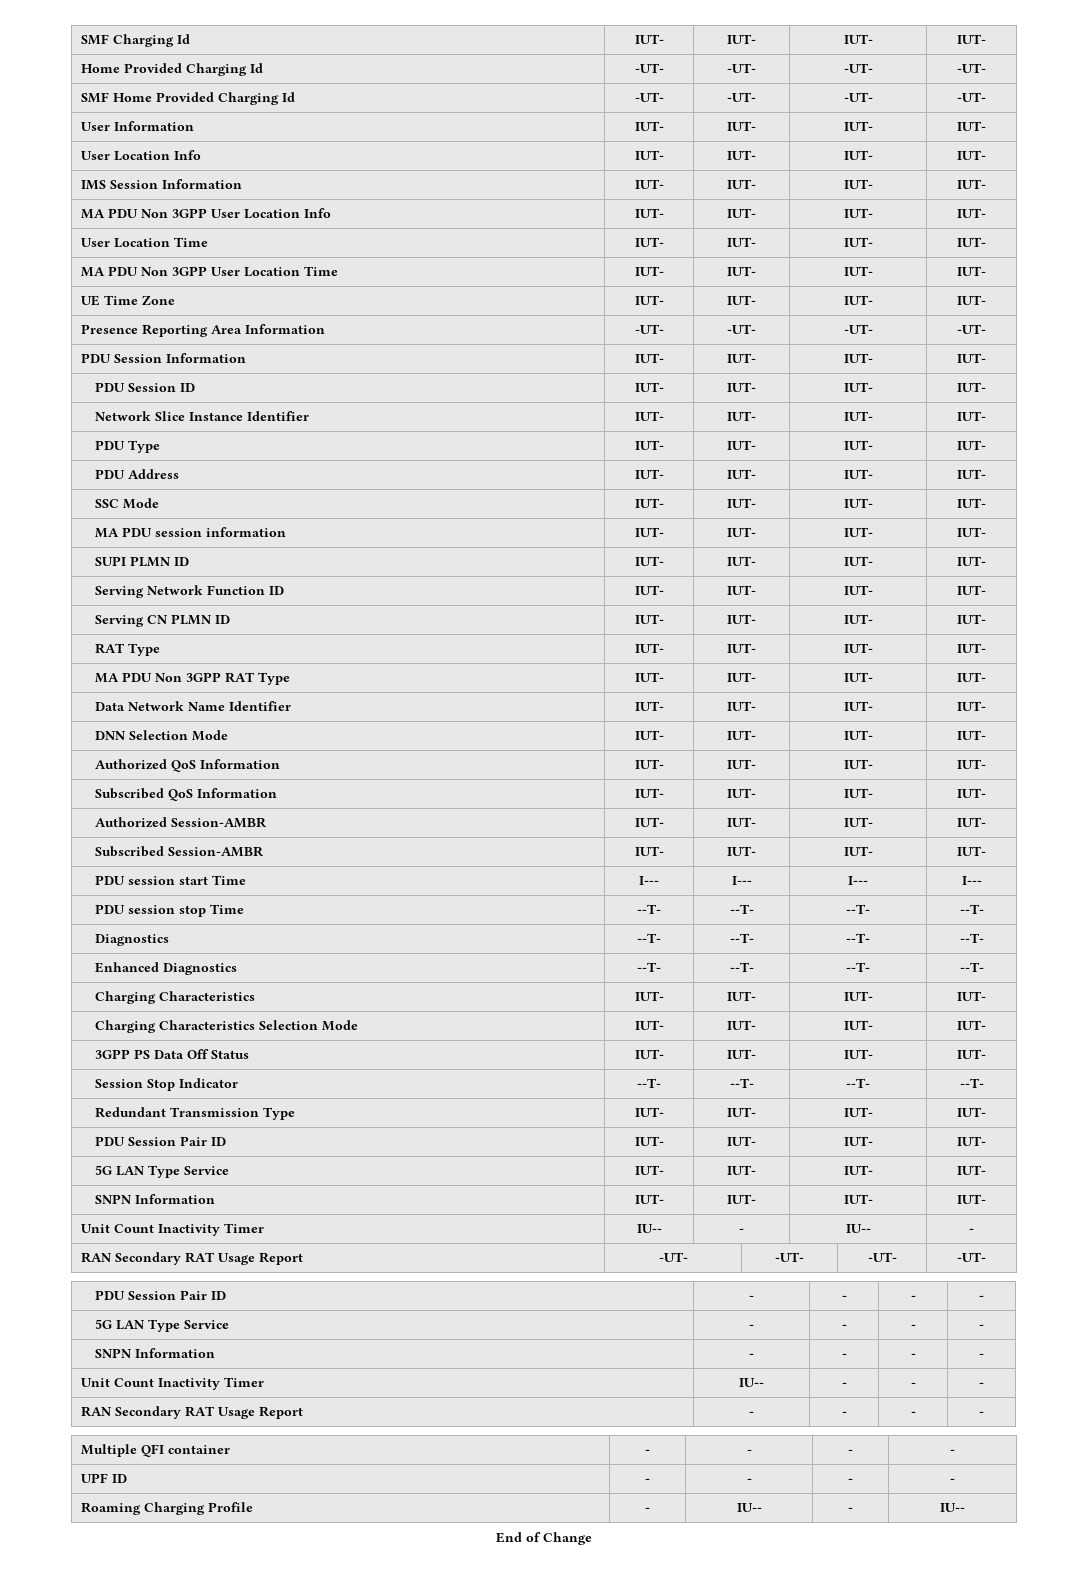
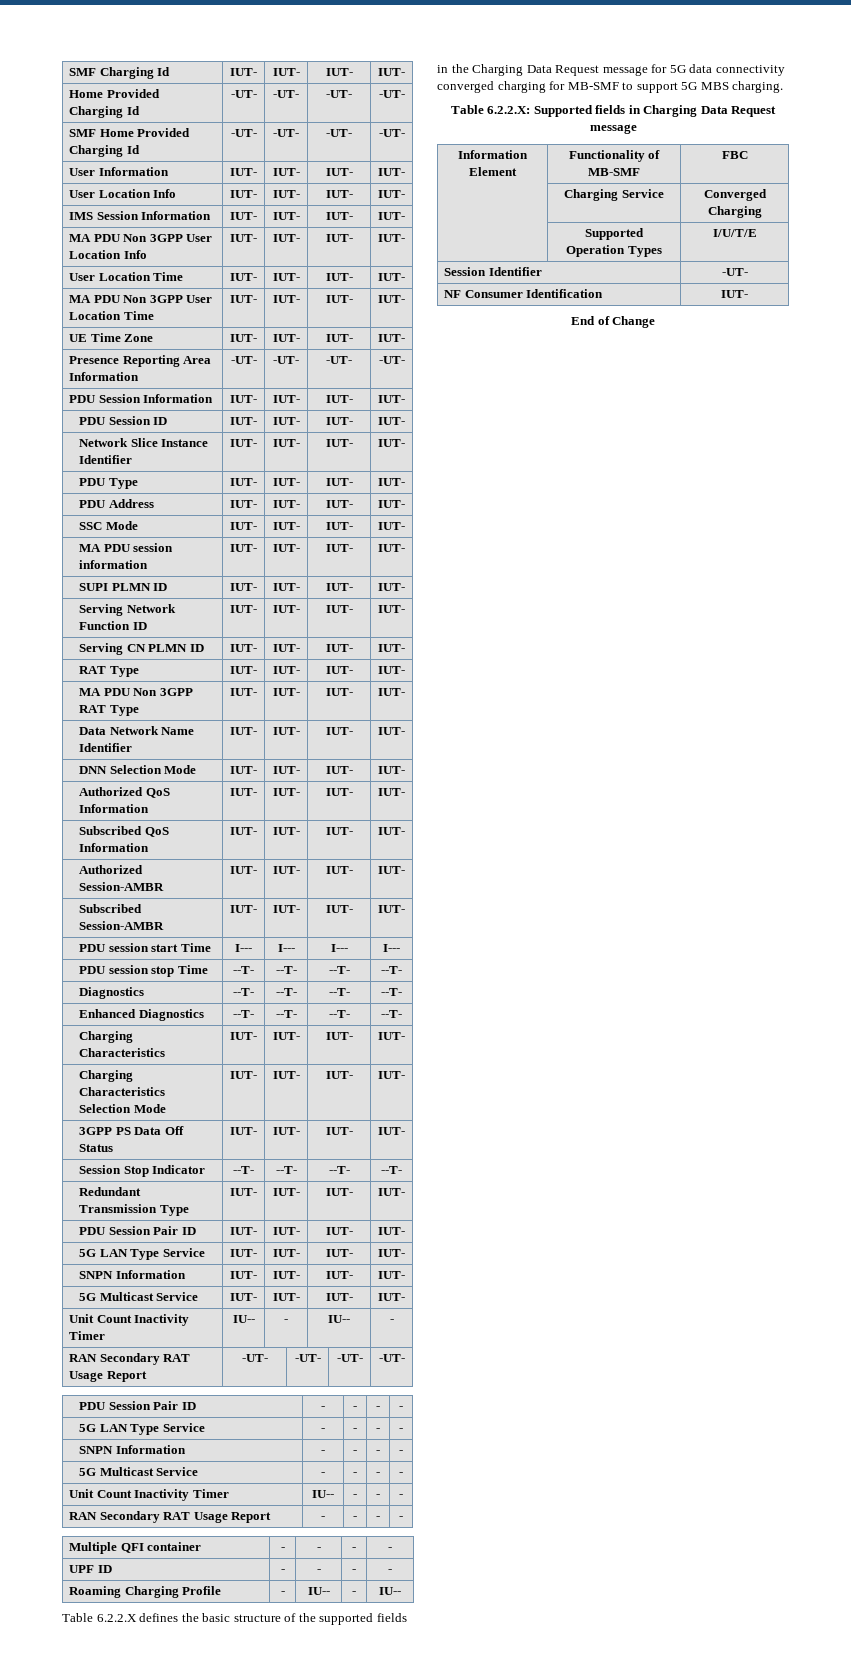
+ 5G Multicast Service | IUT- | IUT- | IUT- | IUT-
+ 5G Multicast Service | - | - | - | -
+ Table 6.2.2.X defines the basic structure of the supported fields in the Charging Data Request message for 5G data connectivity converged charging for MB-SMF to support 5G MBS charging.
+ Table 6.2.2.X: Supported fields in Charging Data Request message
+ Information Element | Functionality of MB-SMF | FBC
+ | Charging Service | Converged Charging
+ | Supported Operation Types | I/U/T/E
+ Session Identifier | -UT-
+ NF Consumer Identification | IUT-

